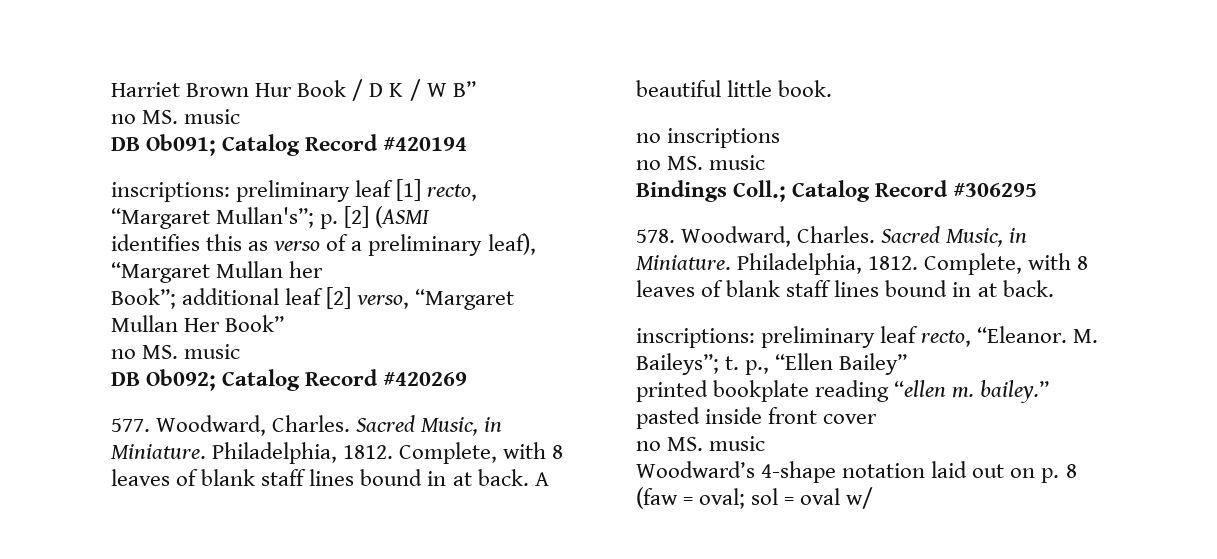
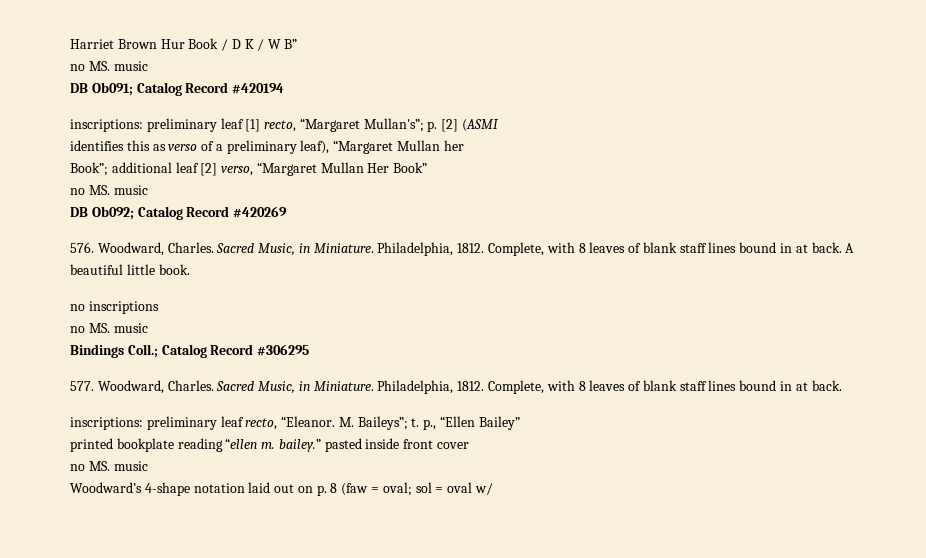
- 577. Woodward, Charles.
+ 576. Woodward, Charles.
- 578. Woodward, Charles.
+ 577. Woodward, Charles.

